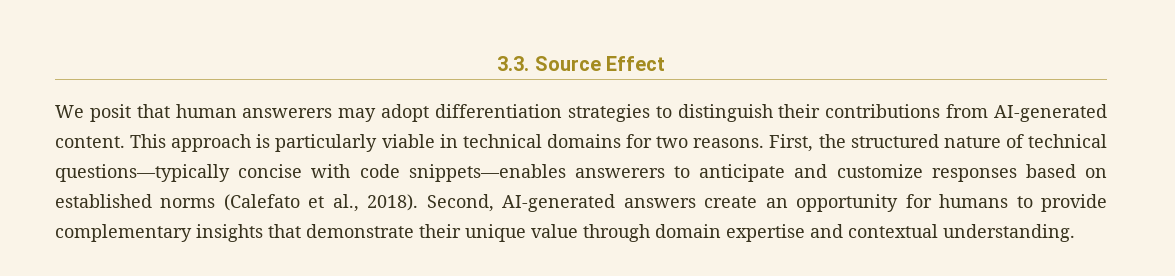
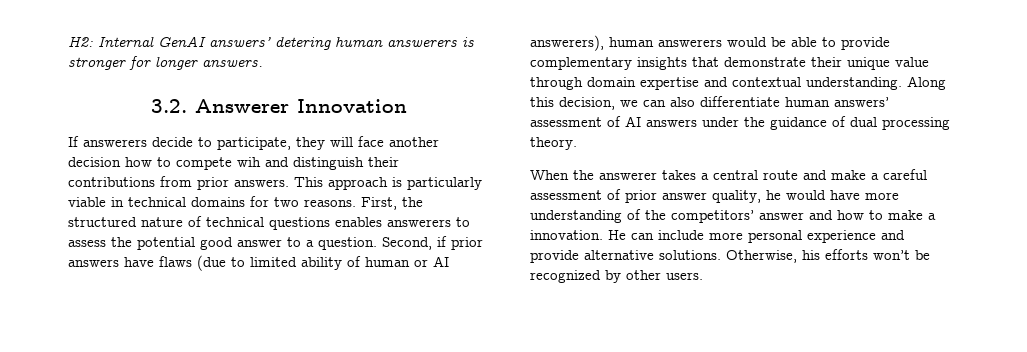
- 3.3. Source Effect
- We posit that human answerers may adopt differentiation strategies to distinguish their contributions from AI-generated content.
+ H2: Internal GenAI answers’ detering human answerers is stronger for longer answers.
+ 3.2. Answerer Innovation
+ If answerers decide to participate, they will face another decision how to compete wih and distinguish their contributions from prior answers.
- First, the structured nature of technical questions—typically concise with code snippets—enables answerers to anticipate and customize responses based on established norms (Calefato et al., 2018). Second, AI-generated answers create an opportunity for humans to provide complementary insights that demonstrate their unique value through domain expertise and contextual understanding.
+ First, the structured nature of technical questions enables answerers to assess the potential good answer to a question. Second, if prior answers have flaws (due to limited ability of human or AI answerers), human answerers would be able to provide complementary insights that demonstrate their unique value through domain expertise and contextual understanding.
+ Along this decision, we can also differentiate human answers’ assessment of AI answers under the guidance of dual processing theory.
+ When the answerer takes a central route and make a careful assessment of prior answer quality, he would have more understanding of the competitors’ answer and how to make a innovation. He can include more personal experience and provide alternative solutions. Otherwise, his efforts won’t be recognized by other users.

